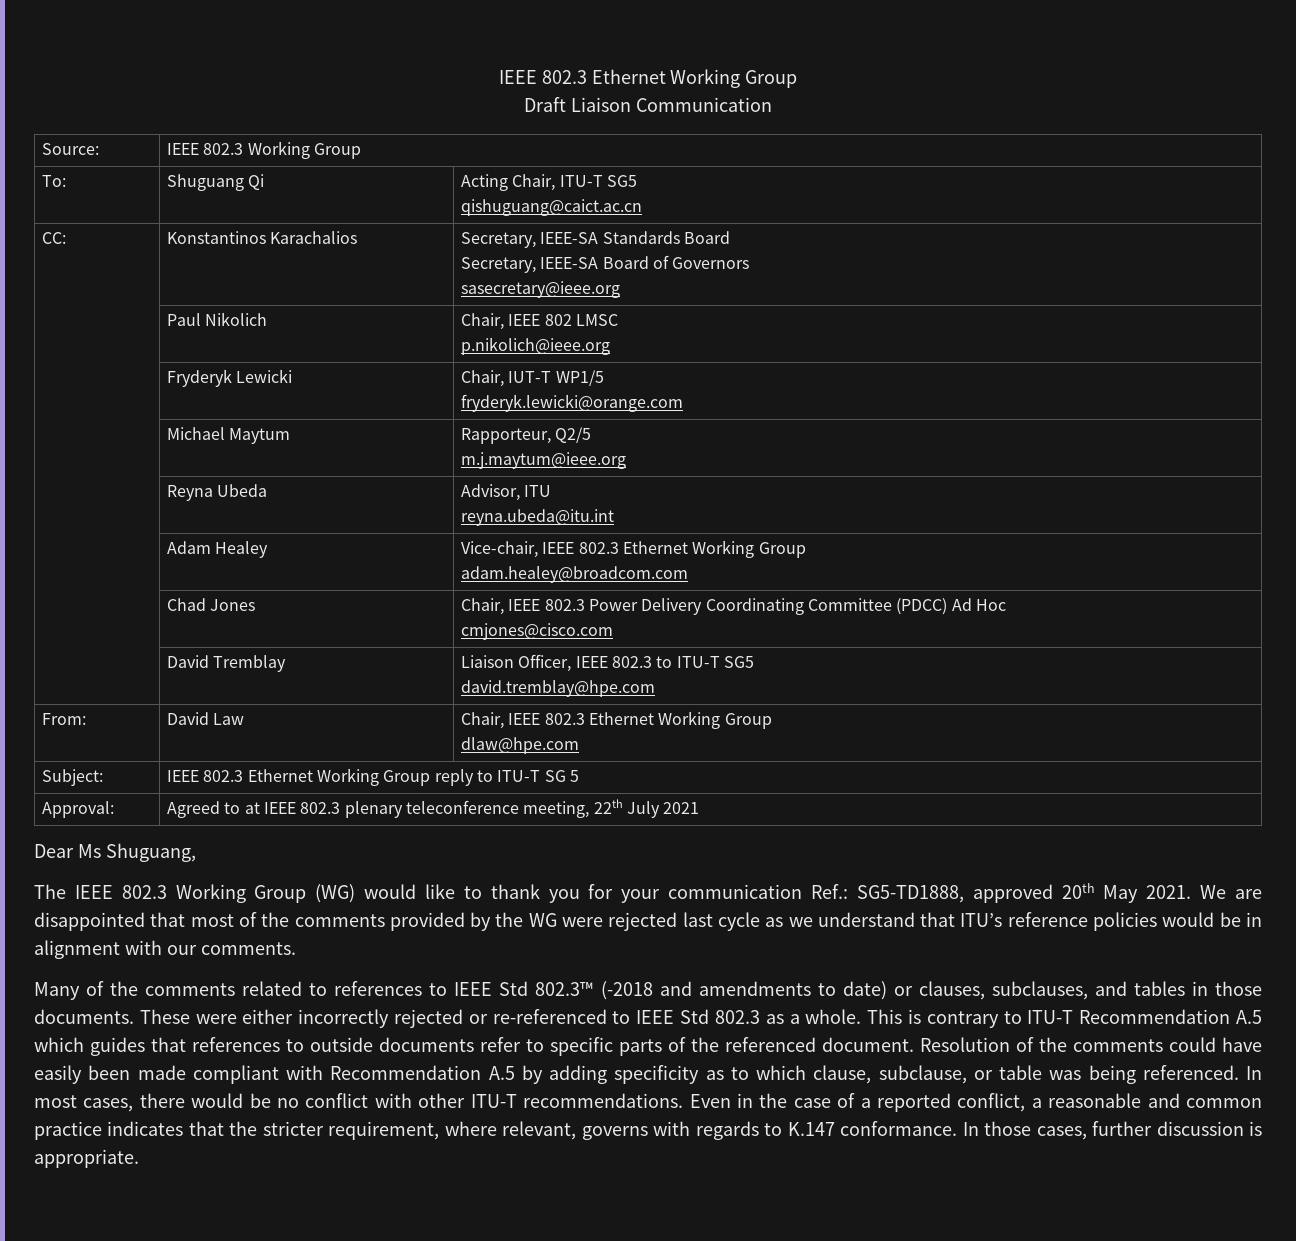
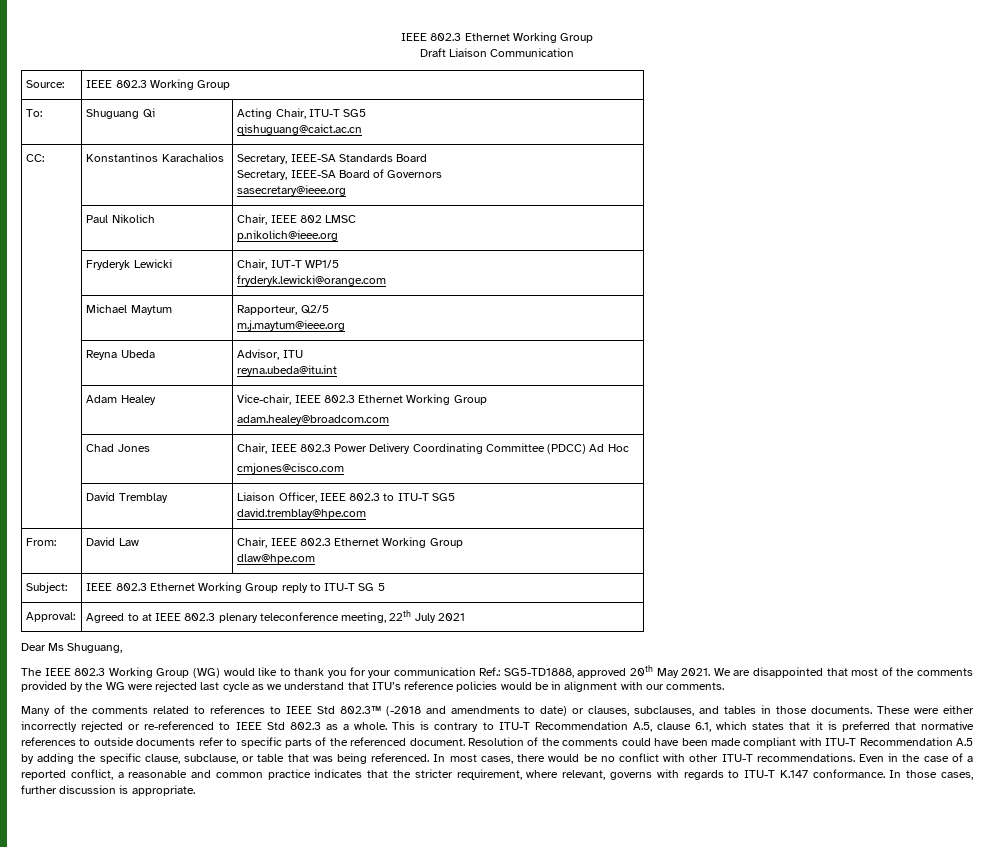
- This is contrary to ITU-T Recommendation A.5 which guides that references to outside documents refer to specific parts of the referenced document.
+ This is contrary to ITU-T Recommendation A.5, clause 6.1, which states that it is preferred that normative references to outside documents refer to specific parts of the referenced document.
- Resolution of the comments could have easily been made compliant with Recommendation A.5 by adding specificity as to which clause, subclause, or table was being referenced.
+ Resolution of the comments could have been made compliant with ITU-T Recommendation A.5 by adding the specific clause, subclause, or table that was being referenced.
- Even in the case of a reported conflict, a reasonable and common practice indicates that the stricter requirement, where relevant, governs with regards to K.147 conformance.
+ Even in the case of a reported conflict, a reasonable and common practice indicates that the stricter requirement, where relevant, governs with regards to ITU-T K.147 conformance.

